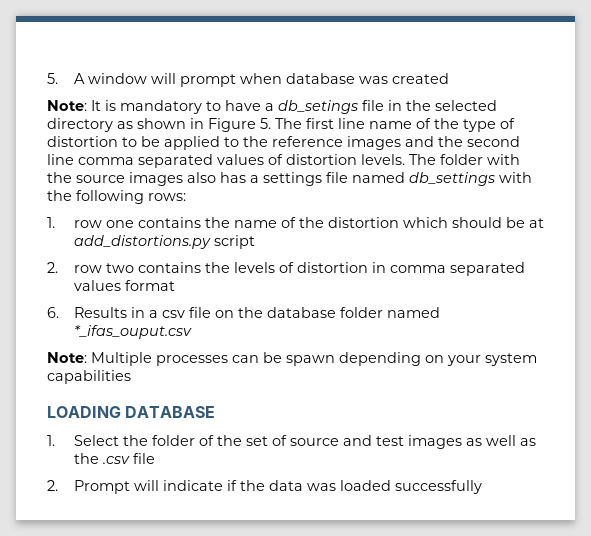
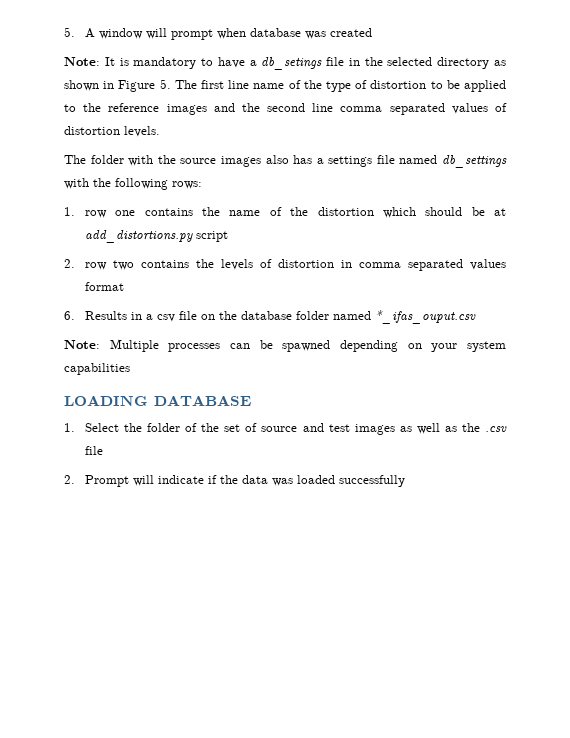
- It is mandatory to have a db_setings file in the selected directory as shown in Figure 5. The first line name of the type of distortion to be applied to the reference images and the second line comma separated values of distortion levels. The folder with the source images also has a settings file named db_settings with the following rows:
+ It is mandatory to have a db_setings file in the selected directory as shown in Figure 5. The first line name of the type of distortion to be applied to the reference images and the second line comma separated values of distortion levels.
+ The folder with the source images also has a settings file named db_settings with the following rows:
- Note: Multiple processes can be spawn depending on your system capabilities
+ Note: Multiple processes can be spawned depending on your system capabilities

